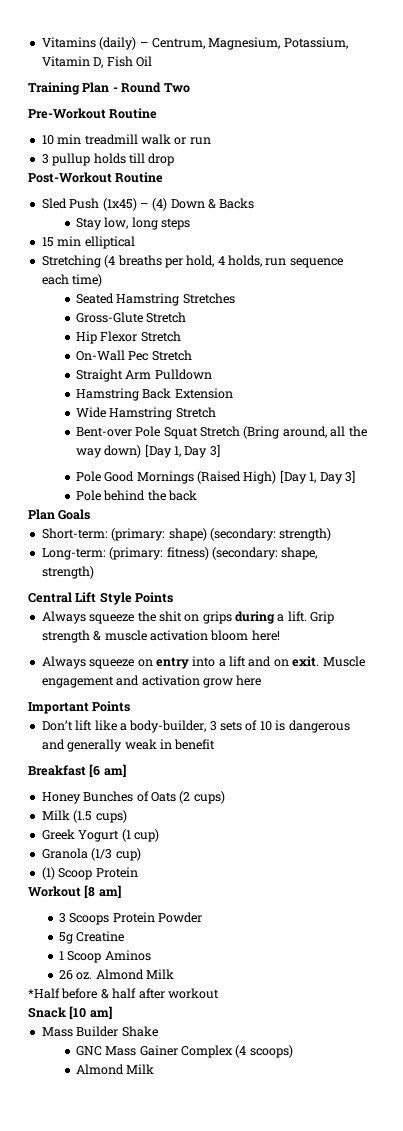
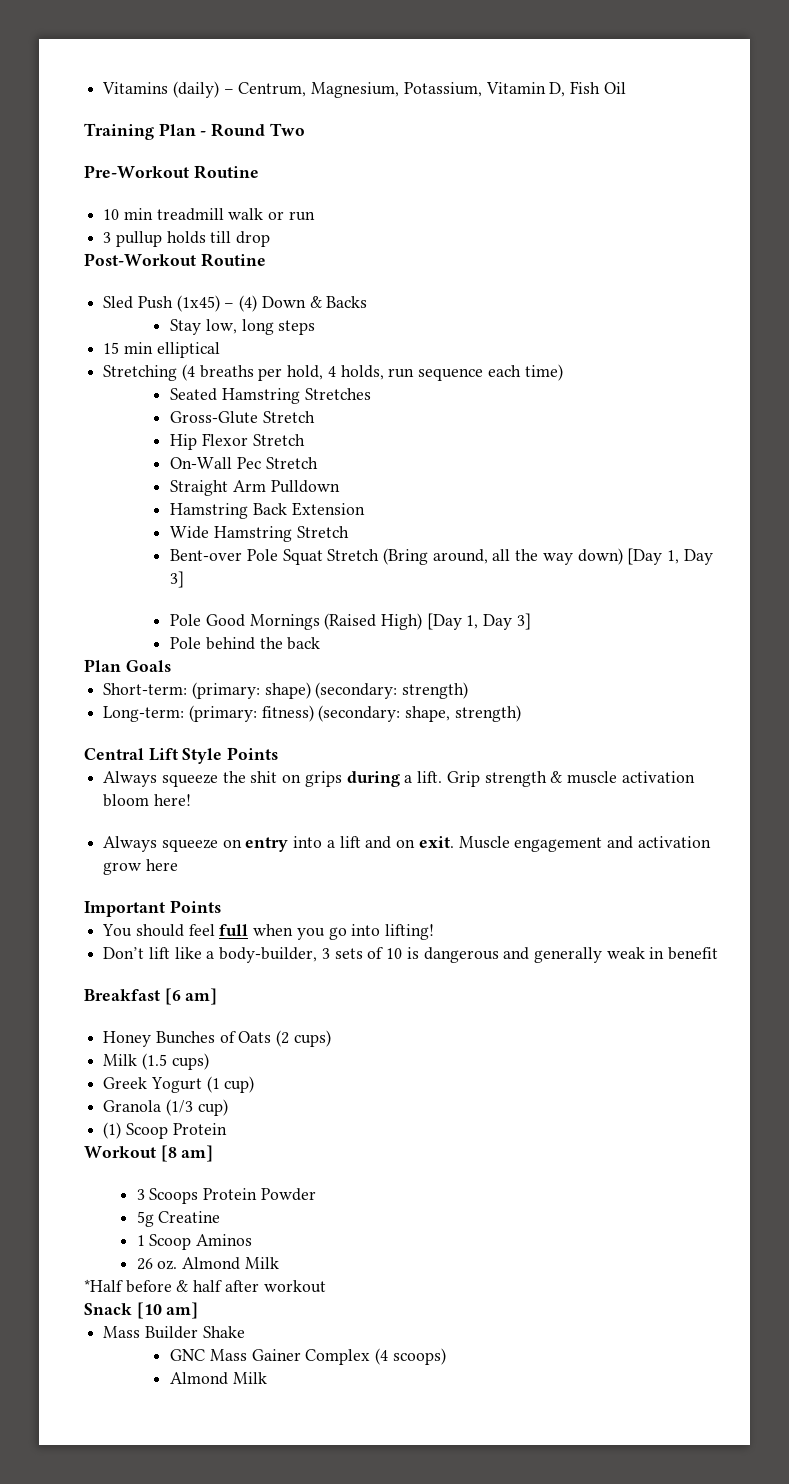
+ You should feel full when you go into lifting!

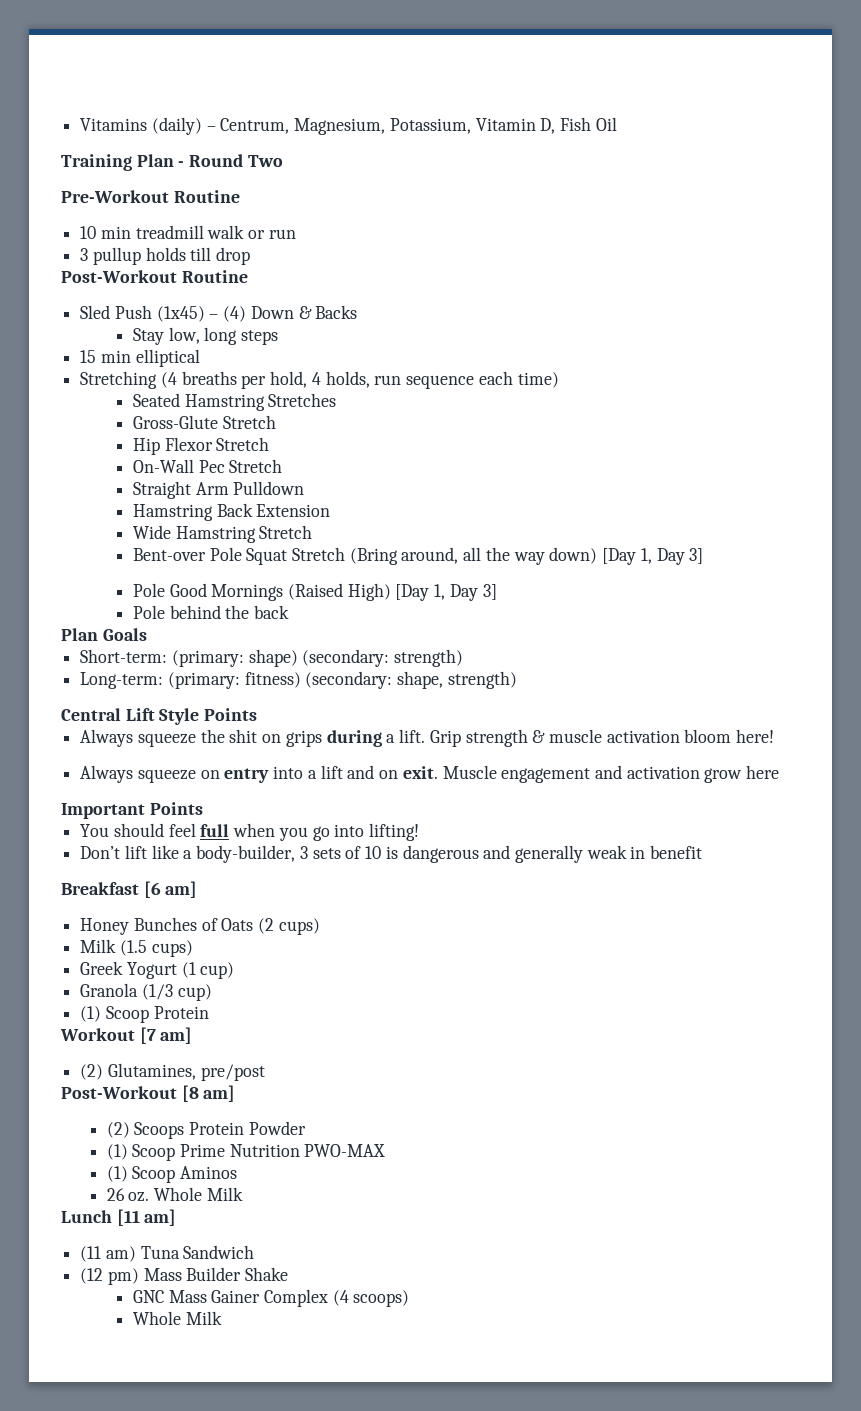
- Workout [8 am]
+ Workout [7 am]
+ (2) Glutamines, pre/post
+ Post-Workout [8 am]
- 3 Scoops Protein Powder
+ (2) Scoops Protein Powder
- 5g Creatine
- 1 Scoop Aminos
+ (1) Scoop Prime Nutrition PWO-MAX
+ (1) Scoop Aminos
- 26 oz. Almond Milk
+ 26 oz. Whole Milk
- *Half before & half after workout
- Snack [10 am]
- Mass Builder Shake
+ Lunch [11 am]
+ (11 am) Tuna Sandwich
+ (12 pm) Mass Builder Shake
  GNC Mass Gainer Complex (4 scoops)
- Almond Milk
+ Whole Milk

